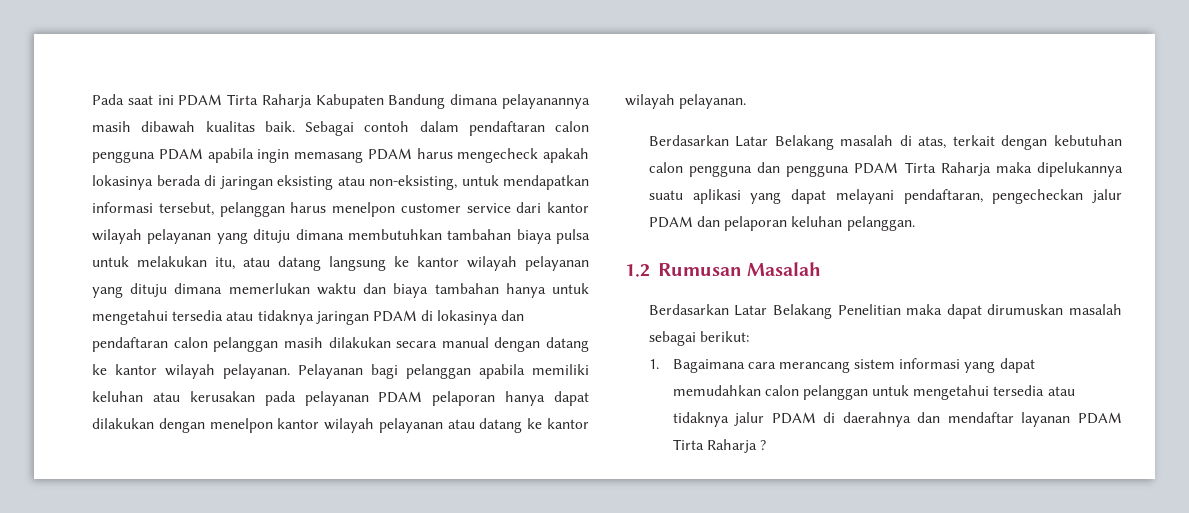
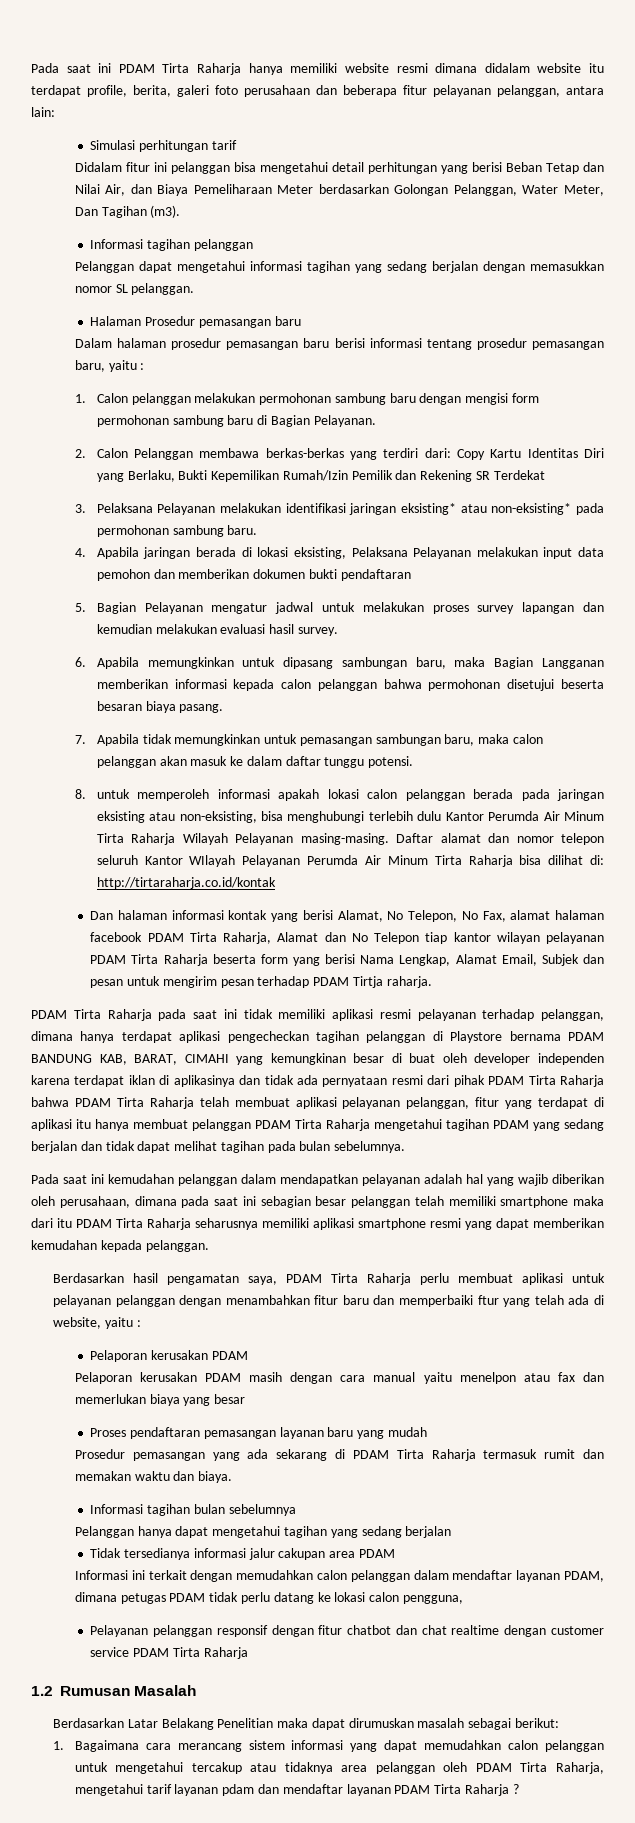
- Pada saat ini PDAM Tirta Raharja Kabupaten Bandung dimana pelayanannya masih dibawah kualitas baik. Sebagai contoh dalam pendaftaran calon pengguna PDAM apabila ingin memasang PDAM harus mengecheck apakah lokasinya berada di jaringan eksisting atau non-eksisting, untuk mendapatkan informasi tersebut, pelanggan harus menelpon customer service dari kantor wilayah pelayanan yang dituju dimana membutuhkan tambahan biaya pulsa untuk melakukan itu, atau datang langsung ke kantor wilayah pelayanan yang dituju dimana memerlukan waktu dan biaya tambahan hanya untuk mengetahui tersedia atau tidaknya jaringan PDAM di lokasinya dan pendaftaran calon pelanggan masih dilakukan secara manual dengan datang ke kantor wilayah pelayanan. Pelayanan bagi pelanggan apabila memiliki keluhan atau kerusakan pada pelayanan PDAM pelaporan hanya dapat dilakukan dengan menelpon kantor wilayah pelayanan atau datang ke kantor wilayah pelayanan.
- Berdasarkan Latar Belakang masalah di atas, terkait dengan kebutuhan calon pengguna dan pengguna PDAM Tirta Raharja maka dipelukannya suatu aplikasi yang dapat melayani pendaftaran, pengecheckan jalur PDAM dan pelaporan keluhan pelanggan.
+ Pada saat ini PDAM Tirta Raharja hanya memiliki website resmi dimana didalam website itu terdapat profile, berita, galeri foto perusahaan dan beberapa fitur pelayanan pelanggan, antara lain:
+ Simulasi perhitungan tarif
+ Didalam fitur ini pelanggan bisa mengetahui detail perhitungan yang berisi Beban Tetap dan Nilai Air, dan Biaya Pemeliharaan Meter berdasarkan Golongan Pelanggan, Water Meter, Dan Tagihan (m3).
+ Informasi tagihan pelanggan
+ Pelanggan dapat mengetahui informasi tagihan yang sedang berjalan dengan memasukkan nomor SL pelanggan.
+ Halaman Prosedur pemasangan baru
+ Dalam halaman prosedur pemasangan baru berisi informasi tentang prosedur pemasangan baru, yaitu :
+ 1. Calon pelanggan melakukan permohonan sambung baru dengan mengisi form permohonan sambung baru di Bagian Pelayanan.
+ 2. Calon Pelanggan membawa berkas-berkas yang terdiri dari: Copy Kartu Identitas Diri yang Berlaku, Bukti Kepemilikan Rumah/Izin Pemilik dan Rekening SR Terdekat
+ 3. Pelaksana Pelayanan melakukan identifikasi jaringan eksisting* atau non-eksisting* pada permohonan sambung baru.
+ 4. Apabila jaringan berada di lokasi eksisting, Pelaksana Pelayanan melakukan input data pemohon dan memberikan dokumen bukti pendaftaran
+ 5. Bagian Pelayanan mengatur jadwal untuk melakukan proses survey lapangan dan kemudian melakukan evaluasi hasil survey.
+ 6. Apabila memungkinkan untuk dipasang sambungan baru, maka Bagian Langganan memberikan informasi kepada calon pelanggan bahwa permohonan disetujui beserta besaran biaya pasang.
+ 7. Apabila tidak memungkinkan untuk pemasangan sambungan baru, maka calon pelanggan akan masuk ke dalam daftar tunggu potensi.
+ 8. untuk memperoleh informasi apakah lokasi calon pelanggan berada pada jaringan eksisting atau non-eksisting, bisa menghubungi terlebih dulu Kantor Perumda Air Minum Tirta Raharja Wilayah Pelayanan masing-masing. Daftar alamat dan nomor telepon seluruh Kantor WIlayah Pelayanan Perumda Air Minum Tirta Raharja bisa dilihat di: http://tirtaraharja.co.id/kontak
+ Dan halaman informasi kontak yang berisi Alamat, No Telepon, No Fax, alamat halaman facebook PDAM Tirta Raharja, Alamat dan No Telepon tiap kantor wilayan pelayanan PDAM Tirta Raharja beserta form yang berisi Nama Lengkap, Alamat Email, Subjek dan pesan untuk mengirim pesan terhadap PDAM Tirtja raharja.
+ PDAM Tirta Raharja pada saat ini tidak memiliki aplikasi resmi pelayanan terhadap pelanggan, dimana hanya terdapat aplikasi pengecheckan tagihan pelanggan di Playstore bernama PDAM BANDUNG KAB, BARAT, CIMAHI yang kemungkinan besar di buat oleh developer independen karena terdapat iklan di aplikasinya dan tidak ada pernyataan resmi dari pihak PDAM Tirta Raharja bahwa PDAM Tirta Raharja telah membuat aplikasi pelayanan pelanggan, fitur yang terdapat di aplikasi itu hanya membuat pelanggan PDAM Tirta Raharja mengetahui tagihan PDAM yang sedang berjalan dan tidak dapat melihat tagihan pada bulan sebelumnya.
+ Pada saat ini kemudahan pelanggan dalam mendapatkan pelayanan adalah hal yang wajib diberikan oleh perusahaan, dimana pada saat ini sebagian besar pelanggan telah memiliki smartphone maka dari itu PDAM Tirta Raharja seharusnya memiliki aplikasi smartphone resmi yang dapat memberikan kemudahan kepada pelanggan.
+ Berdasarkan hasil pengamatan saya, PDAM Tirta Raharja perlu membuat aplikasi untuk pelayanan pelanggan dengan menambahkan fitur baru dan memperbaiki ftur yang telah ada di website, yaitu :
+ Pelaporan kerusakan PDAM
+ Pelaporan kerusakan PDAM masih dengan cara manual yaitu menelpon atau fax dan memerlukan biaya yang besar
+ Proses pendaftaran pemasangan layanan baru yang mudah
+ Prosedur pemasangan yang ada sekarang di PDAM Tirta Raharja termasuk rumit dan memakan waktu dan biaya.
+ Informasi tagihan bulan sebelumnya
+ Pelanggan hanya dapat mengetahui tagihan yang sedang berjalan
+ Tidak tersedianya informasi jalur cakupan area PDAM
+ Informasi ini terkait dengan memudahkan calon pelanggan dalam mendaftar layanan PDAM, dimana petugas PDAM tidak perlu datang ke lokasi calon pengguna,
+ Pelayanan pelanggan responsif dengan fitur chatbot dan chat realtime dengan customer service PDAM Tirta Raharja
- 1. Bagaimana cara merancang sistem informasi yang dapat memudahkan calon pelanggan untuk mengetahui tersedia atau tidaknya jalur PDAM di daerahnya dan mendaftar layanan PDAM Tirta Raharja ?
+ 1. Bagaimana cara merancang sistem informasi yang dapat memudahkan calon pelanggan untuk mengetahui tercakup atau tidaknya area pelanggan oleh PDAM Tirta Raharja, mengetahui tarif layanan pdam dan mendaftar layanan PDAM Tirta Raharja ?

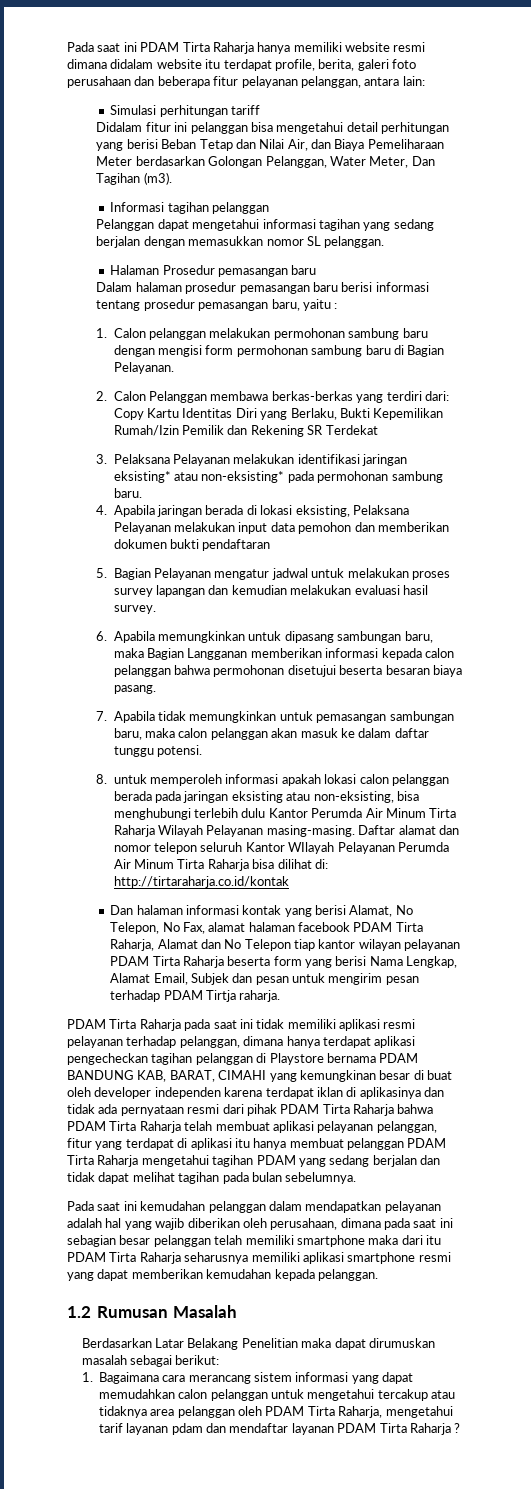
- Simulasi perhitungan tarif
+ Simulasi perhitungan tariff
- Berdasarkan hasil pengamatan saya, PDAM Tirta Raharja perlu membuat aplikasi untuk pelayanan pelanggan dengan menambahkan fitur baru dan memperbaiki ftur yang telah ada di website, yaitu :
- Pelaporan kerusakan PDAM
- Pelaporan kerusakan PDAM masih dengan cara manual yaitu menelpon atau fax dan memerlukan biaya yang besar
- Proses pendaftaran pemasangan layanan baru yang mudah
- Prosedur pemasangan yang ada sekarang di PDAM Tirta Raharja termasuk rumit dan memakan waktu dan biaya.
- Informasi tagihan bulan sebelumnya
- Pelanggan hanya dapat mengetahui tagihan yang sedang berjalan
- Tidak tersedianya informasi jalur cakupan area PDAM
- Informasi ini terkait dengan memudahkan calon pelanggan dalam mendaftar layanan PDAM, dimana petugas PDAM tidak perlu datang ke lokasi calon pengguna,
- Pelayanan pelanggan responsif dengan fitur chatbot dan chat realtime dengan customer service PDAM Tirta Raharja

